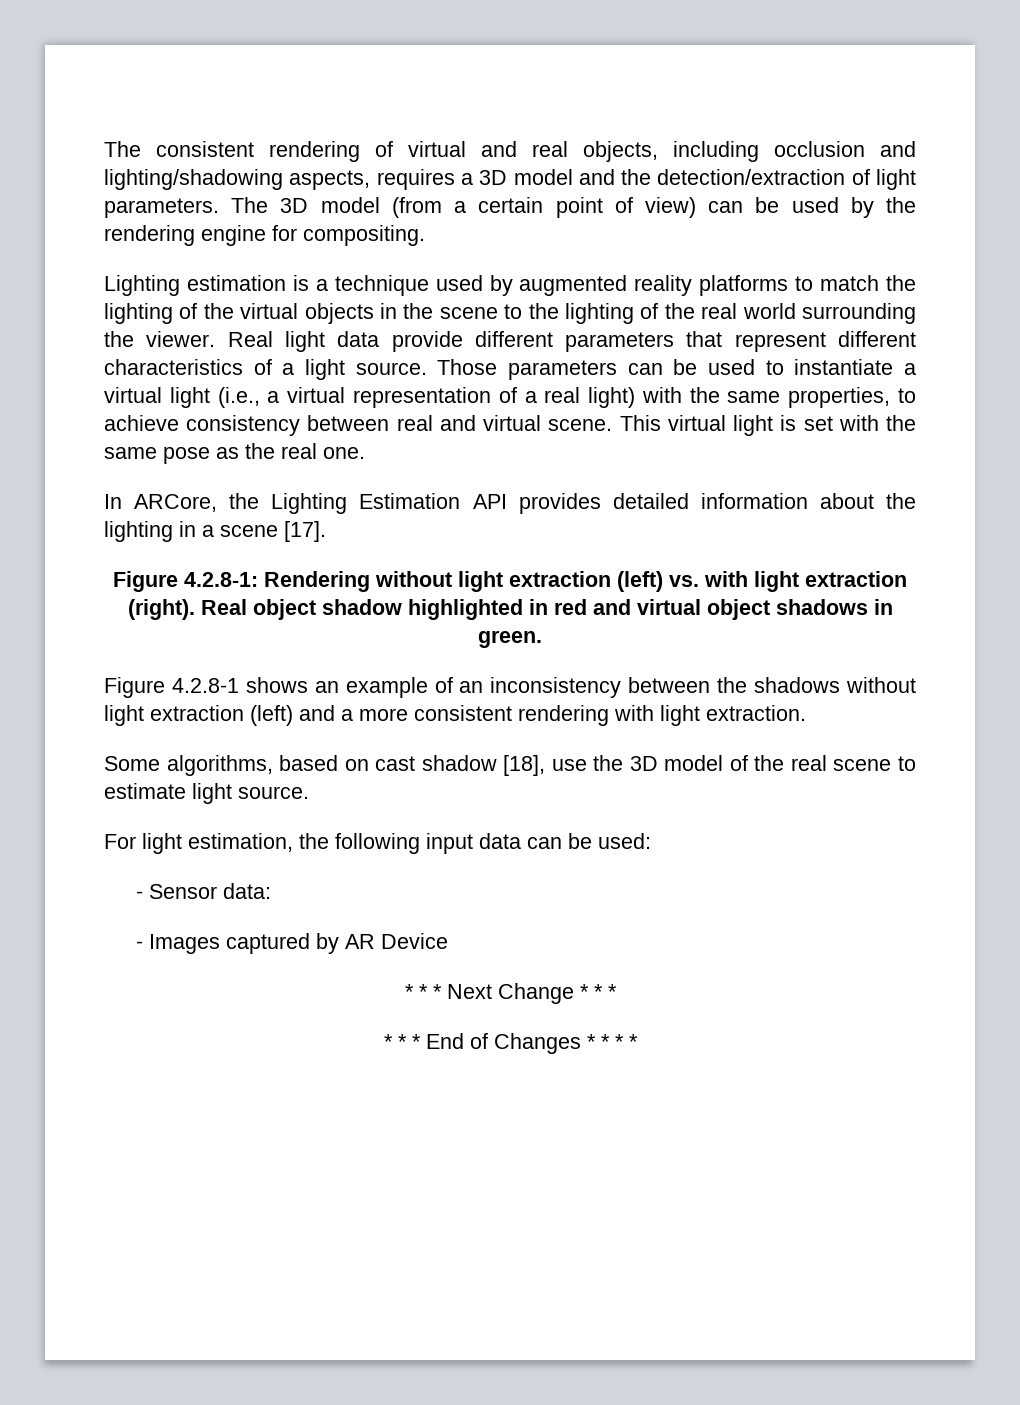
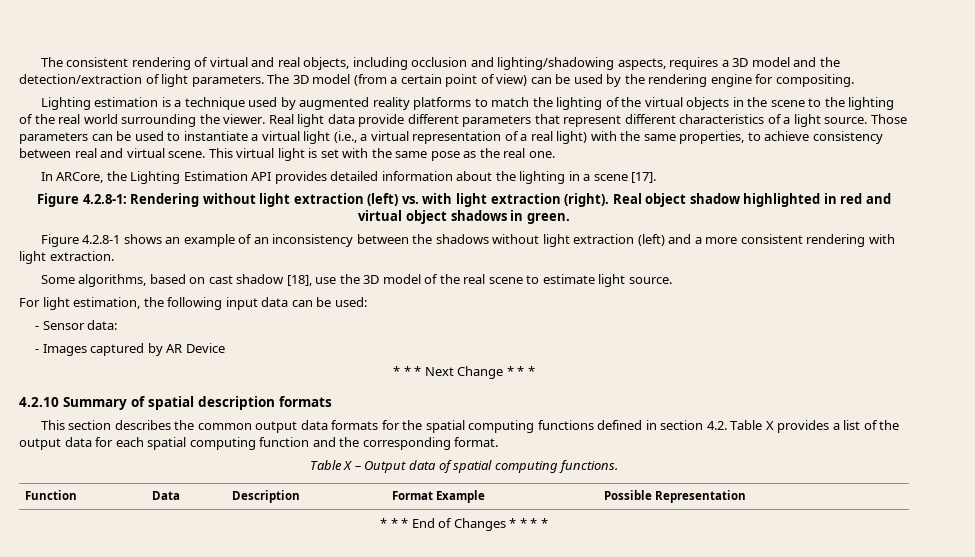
+ 4.2.10 Summary of spatial description formats
+ This section describes the common output data formats for the spatial computing functions defined in section 4.2. Table X provides a list of the output data for each spatial computing function and the corresponding format.
+ Table X – Output data of spatial computing functions.
+ Function | Data | Description | Format Example | Possible Representation

